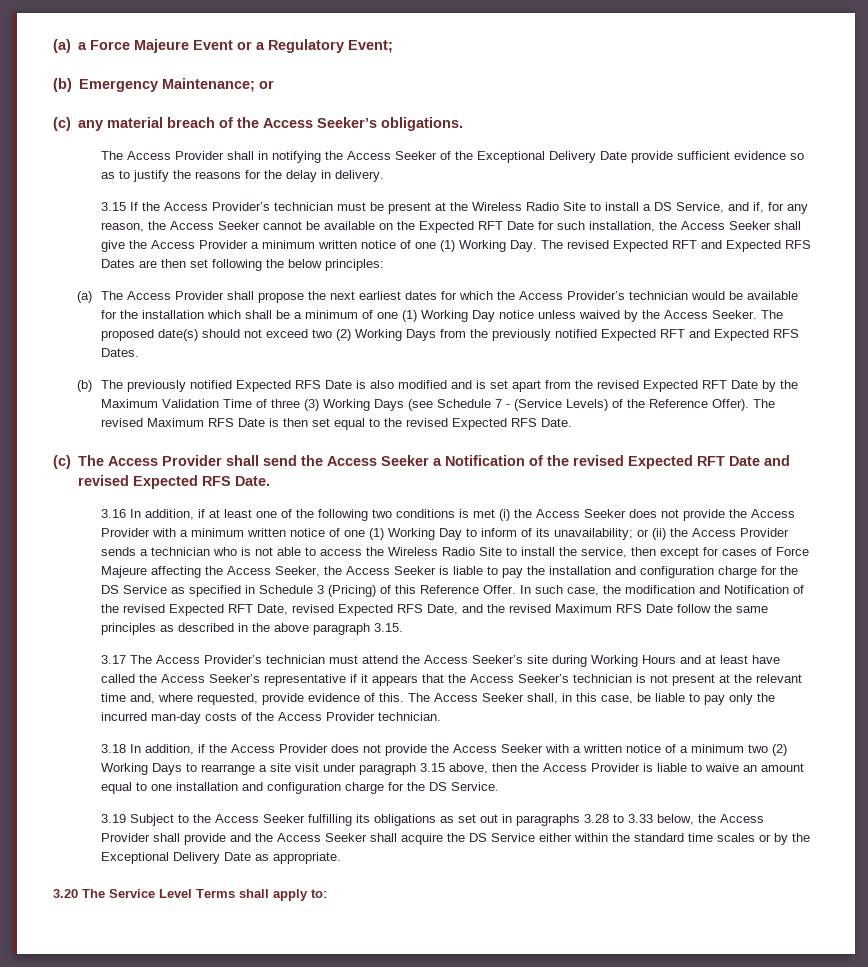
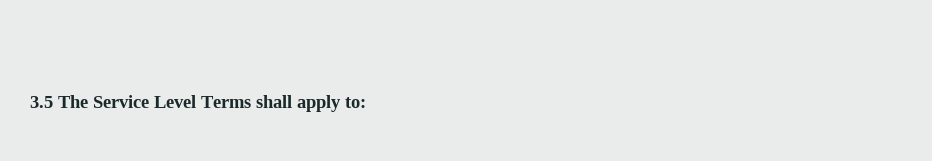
- (a) a Force Majeure Event or a Regulatory Event;
- (b) Emergency Maintenance; or
- (c) any material breach of the Access Seeker’s obligations.
- The Access Provider shall in notifying the Access Seeker of the Exceptional Delivery Date provide sufficient evidence so as to justify the reasons for the delay in delivery.
- 3.15 If the Access Provider’s technician must be present at the Wireless Radio Site to install a DS Service, and if, for any reason, the Access Seeker cannot be available on the Expected RFT Date for such installation, the Access Seeker shall give the Access Provider a minimum written notice of one (1) Working Day. The revised Expected RFT and Expected RFS Dates are then set following the below principles:
- (a) The Access Provider shall propose the next earliest dates for which the Access Provider’s technician would be available for the installation which shall be a minimum of one (1) Working Day notice unless waived by the Access Seeker. The proposed date(s) should not exceed two (2) Working Days from the previously notified Expected RFT and Expected RFS Dates.
- (b) The previously notified Expected RFS Date is also modified and is set apart from the revised Expected RFT Date by the Maximum Validation Time of three (3) Working Days (see Schedule 7 - (Service Levels) of the Reference Offer). The revised Maximum RFS Date is then set equal to the revised Expected RFS Date.
- (c) The Access Provider shall send the Access Seeker a Notification of the revised Expected RFT Date and revised Expected RFS Date.
- 3.16 In addition, if at least one of the following two conditions is met (i) the Access Seeker does not provide the Access Provider with a minimum written notice of one (1) Working Day to inform of its unavailability; or (ii) the Access Provider sends a technician who is not able to access the Wireless Radio Site to install the service, then except for cases of Force Majeure affecting the Access Seeker, the Access Seeker is liable to pay the installation and configuration charge for the DS Service as specified in Schedule 3 (Pricing) of this Reference Offer. In such case, the modification and Notification of the revised Expected RFT Date, revised Expected RFS Date, and the revised Maximum RFS Date follow the same principles as described in the above paragraph 3.15.
- 3.17 The Access Provider’s technician must attend the Access Seeker’s site during Working Hours and at least have called the Access Seeker’s representative if it appears that the Access Seeker’s technician is not present at the relevant time and, where requested, provide evidence of this. The Access Seeker shall, in this case, be liable to pay only the incurred man-day costs of the Access Provider technician.
- 3.18 In addition, if the Access Provider does not provide the Access Seeker with a written notice of a minimum two (2) Working Days to rearrange a site visit under paragraph 3.15 above, then the Access Provider is liable to waive an amount equal to one installation and configuration charge for the DS Service.
- 3.19 Subject to the Access Seeker fulfilling its obligations as set out in paragraphs 3.28 to 3.33 below, the Access Provider shall provide and the Access Seeker shall acquire the DS Service either within the standard time scales or by the Exceptional Delivery Date as appropriate.
- 3.20 The Service Level Terms shall apply to:
+ 3.5 The Service Level Terms shall apply to:

